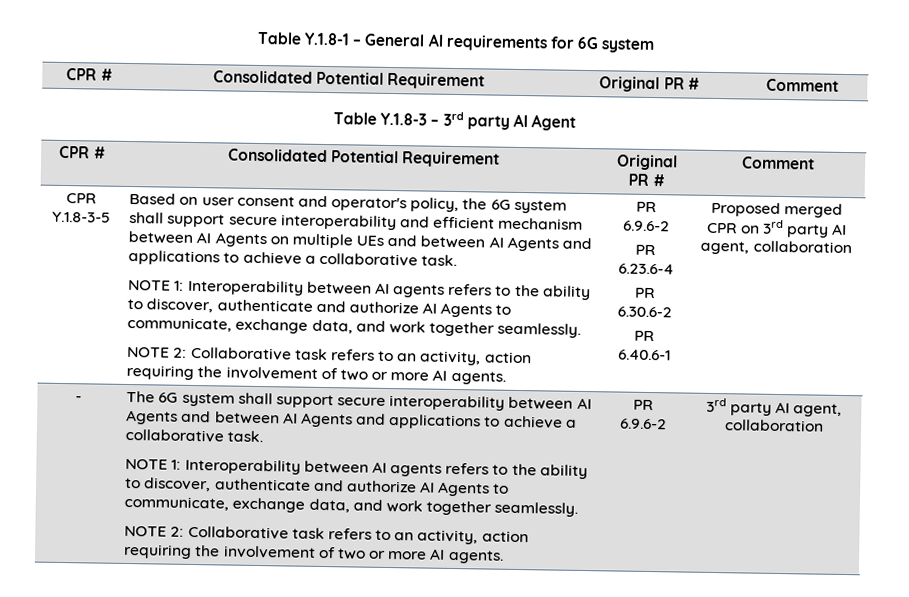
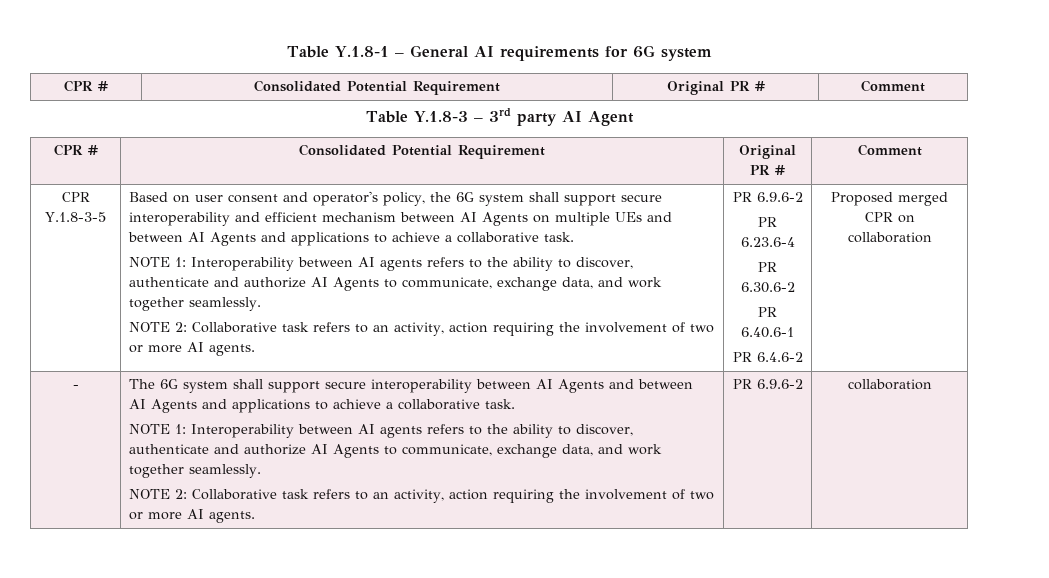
+ PR 6.4.6-2
- Proposed merged CPR on 3rd party AI agent, collaboration
+ Proposed merged CPR on collaboration
- PR 6.9.6-2 | 3rd party AI agent, collaboration
+ PR 6.9.6-2 | collaboration

